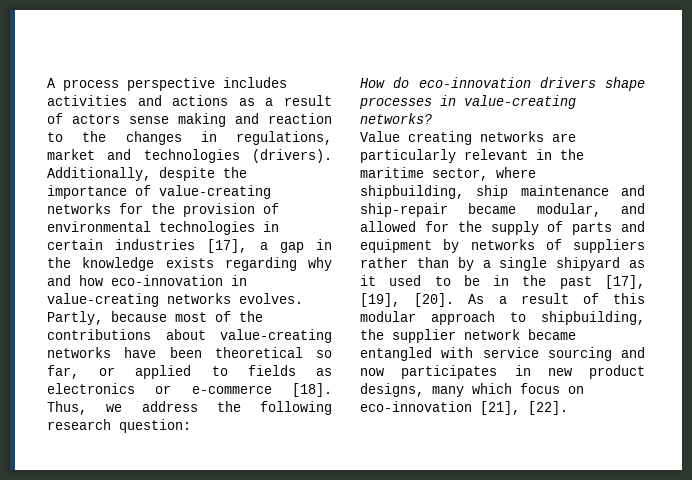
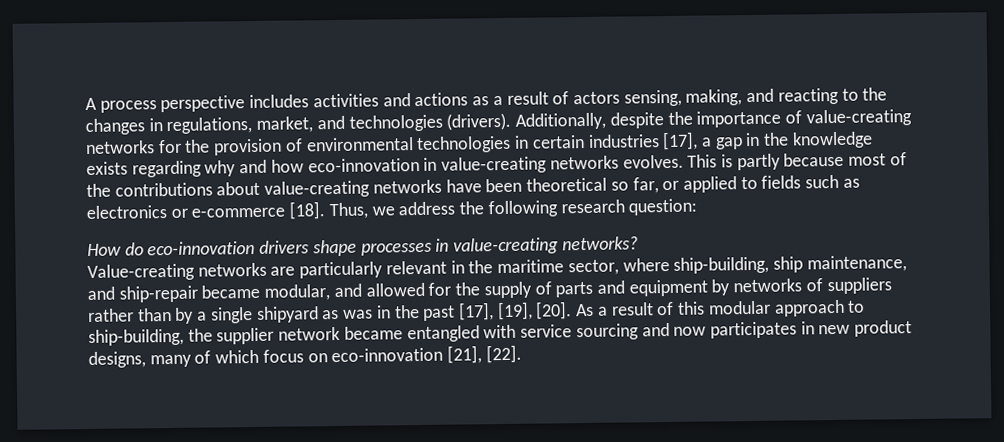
- A process perspective includes activities and actions as a result of actors sense making and reaction to the changes in regulations, market and technologies (drivers).
+ A process perspective includes activities and actions as a result of actors sensing, making, and reacting to the changes in regulations, market, and technologies (drivers).
- Partly, because most of the contributions about value-creating networks have been theoretical so far, or applied to fields as electronics or e-commerce [18].
+ This is partly because most of the contributions about value-creating networks have been theoretical so far, or applied to fields such as electronics or e-commerce [18].
- Value creating networks are particularly relevant in the maritime sector, where shipbuilding, ship maintenance and ship-repair became modular, and allowed for the supply of parts and equipment by networks of suppliers rather than by a single shipyard as it used to be in the past [17], [19], [20].
+ Value-creating networks are particularly relevant in the maritime sector, where ship-building, ship maintenance, and ship-repair became modular, and allowed for the supply of parts and equipment by networks of suppliers rather than by a single shipyard as was in the past [17], [19], [20].
- As a result of this modular approach to shipbuilding, the supplier network became entangled with service sourcing and now participates in new product designs, many which focus on eco-innovation [21], [22].
+ As a result of this modular approach to ship-building, the supplier network became entangled with service sourcing and now participates in new product designs, many of which focus on eco-innovation [21], [22].

